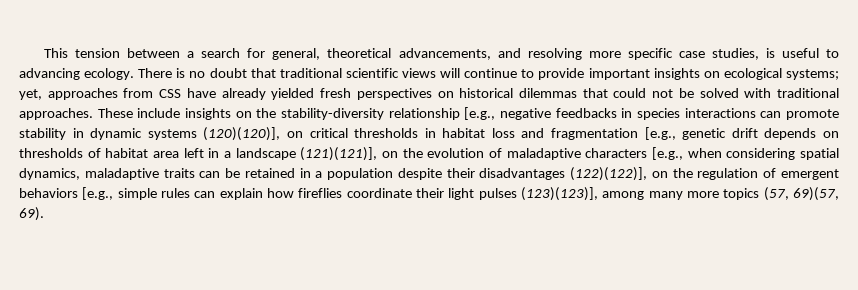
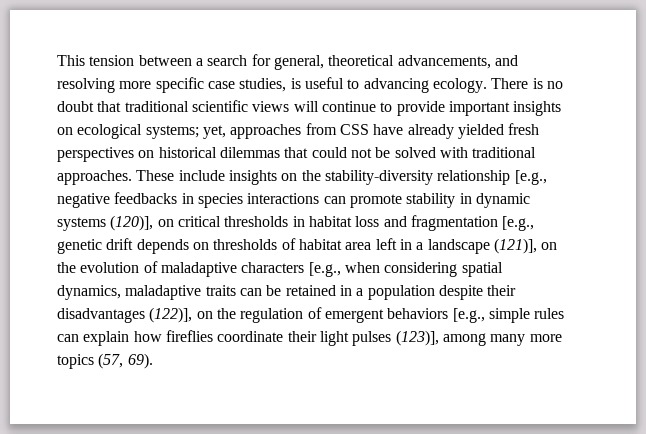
- These include insights on the stability-diversity relationship [e.g., negative feedbacks in species interactions can promote stability in dynamic systems (120)(120)], on critical thresholds in habitat loss and fragmentation [e.g., genetic drift depends on thresholds of habitat area left in a landscape (121)(121)], on the evolution of maladaptive characters [e.g., when considering spatial dynamics, maladaptive traits can be retained in a population despite their disadvantages (122)(122)], on the regulation of emergent behaviors [e.g., simple rules can explain how fireflies coordinate their light pulses (123)(123)], among many more topics (57, 69)(57, 69).
+ These include insights on the stability-diversity relationship [e.g., negative feedbacks in species interactions can promote stability in dynamic systems (120)], on critical thresholds in habitat loss and fragmentation [e.g., genetic drift depends on thresholds of habitat area left in a landscape (121)], on the evolution of maladaptive characters [e.g., when considering spatial dynamics, maladaptive traits can be retained in a population despite their disadvantages (122)], on the regulation of emergent behaviors [e.g., simple rules can explain how fireflies coordinate their light pulses (123)], among many more topics (57, 69).

